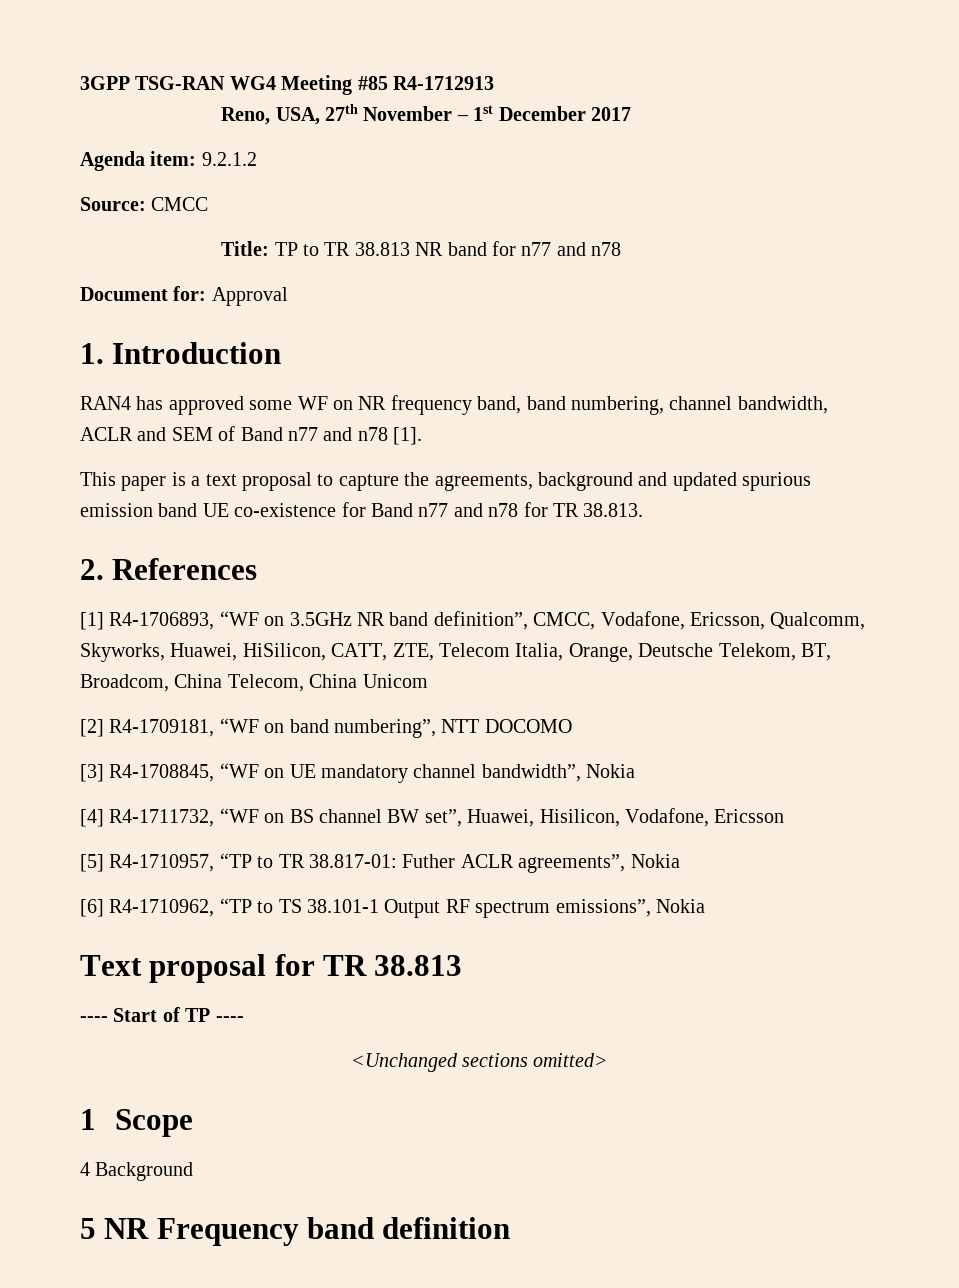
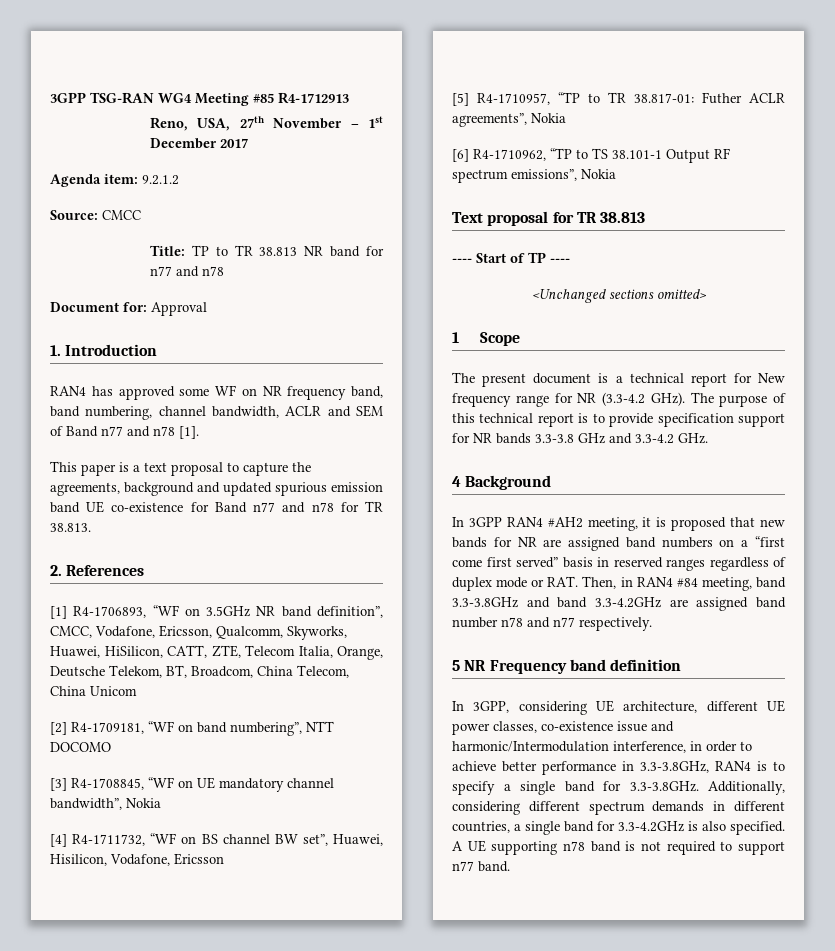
+ The present document is a technical report for New frequency range for NR (3.3-4.2 GHz). The purpose of this technical report is to provide specification support for NR bands 3.3-3.8 GHz and 3.3-4.2 GHz.
  4 Background
+ In 3GPP RAN4 #AH2 meeting, it is proposed that new bands for NR are assigned band numbers on a “first come first served” basis in reserved ranges regardless of duplex mode or RAT. Then, in RAN4 #84 meeting, band 3.3-3.8GHz and band 3.3-4.2GHz are assigned band number n78 and n77 respectively.
+ In 3GPP, considering UE architecture, different UE power classes, co-existence issue and harmonic/Intermodulation interference, in order to achieve better performance in 3.3-3.8GHz, RAN4 is to specify a single band for 3.3-3.8GHz. Additionally, considering different spectrum demands in different countries, a single band for 3.3-4.2GHz is also specified. A UE supporting n78 band is not required to support n77 band.

